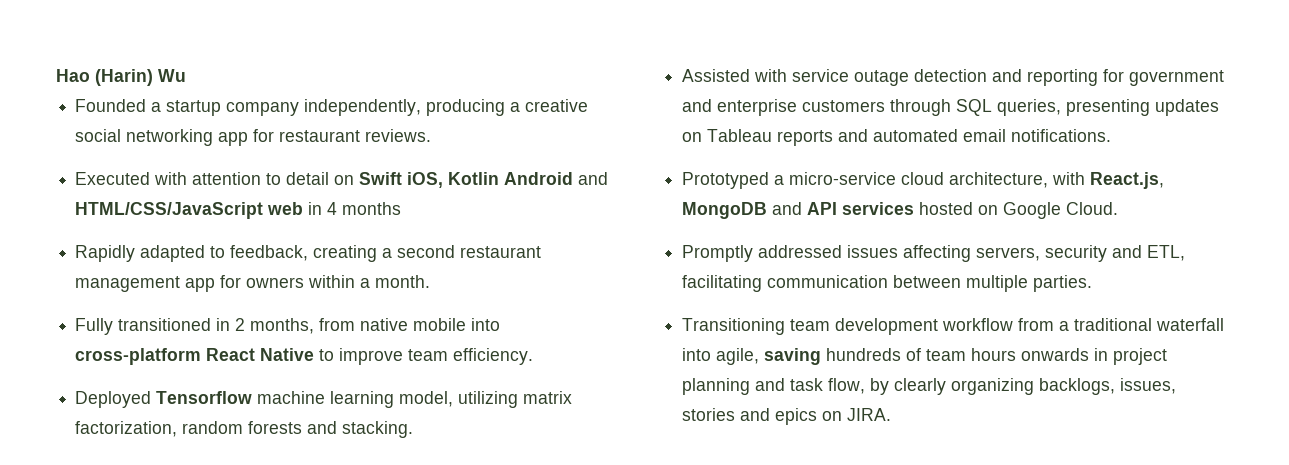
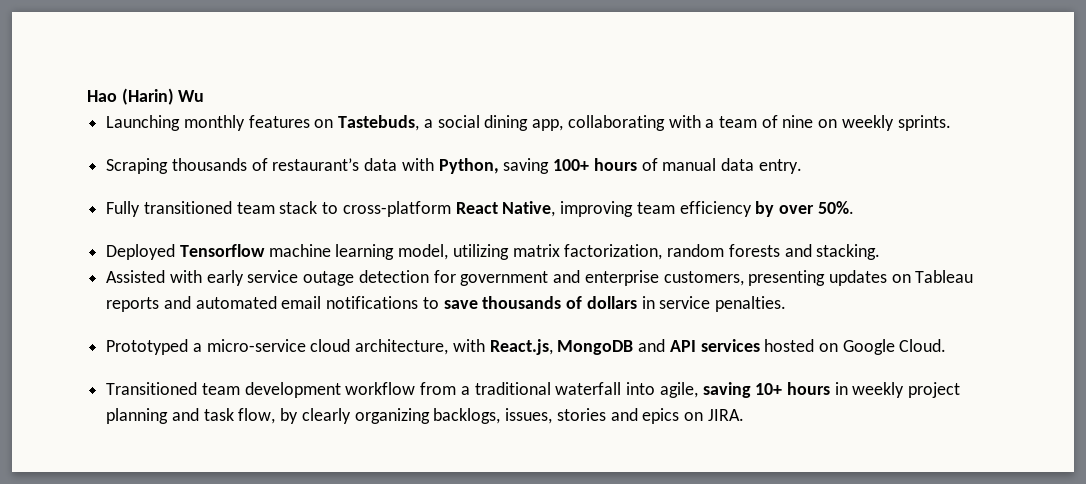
- Founded a startup company independently, producing a creative social networking app for restaurant reviews.
- Executed with attention to detail on Swift iOS, Kotlin Android and HTML/CSS/JavaScript web in 4 months
- Rapidly adapted to feedback, creating a second restaurant management app for owners within a month.
- Fully transitioned in 2 months, from native mobile into cross-platform React Native to improve team efficiency.
+ Launching monthly features on Tastebuds, a social dining app, collaborating with a team of nine on weekly sprints.
+ Scraping thousands of restaurant’s data with Python, saving 100+ hours of manual data entry.
+ Fully transitioned team stack to cross-platform React Native, improving team efficiency by over 50%.
- Assisted with service outage detection and reporting for government and enterprise customers through SQL queries, presenting updates on Tableau reports and automated email notifications.
+ Assisted with early service outage detection for government and enterprise customers, presenting updates on Tableau reports and automated email notifications to save thousands of dollars in service penalties.
- Promptly addressed issues affecting servers, security and ETL, facilitating communication between multiple parties.
- Transitioning team development workflow from a traditional waterfall into agile, saving hundreds of team hours onwards in project planning and task flow, by clearly organizing backlogs, issues, stories and epics on JIRA.
+ Transitioned team development workflow from a traditional waterfall into agile, saving 10+ hours in weekly project planning and task flow, by clearly organizing backlogs, issues, stories and epics on JIRA.

